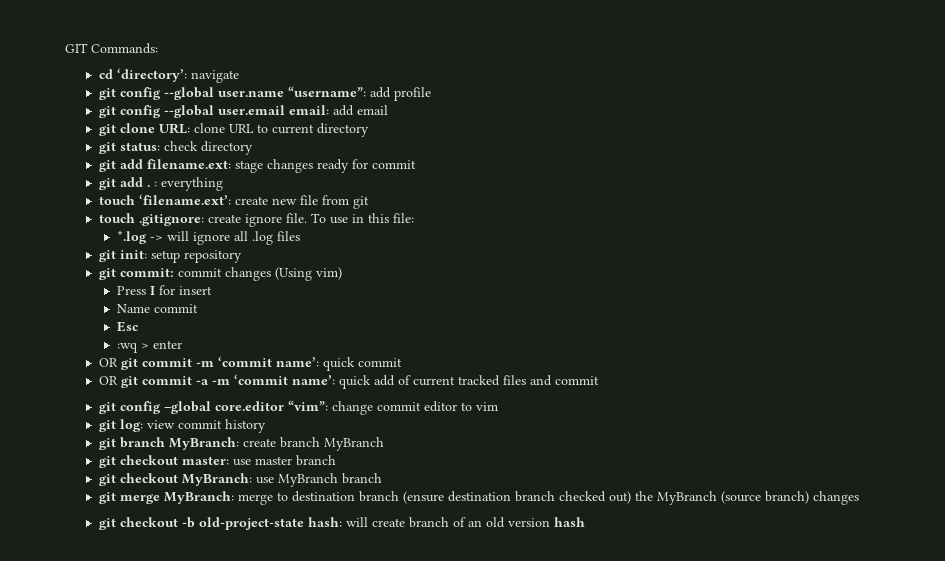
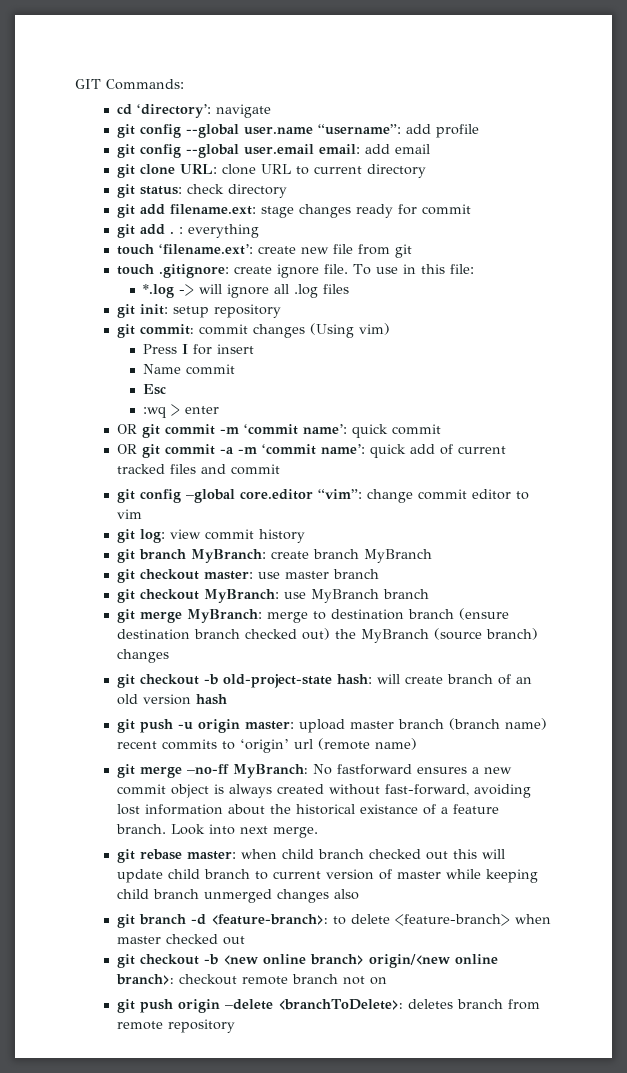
+ git push -u origin master: upload master branch (branch name) recent commits to ‘origin’ url (remote name)
+ git merge –no-ff MyBranch: No fastforward ensures a new commit object is always created without fast-forward, avoiding lost information about the historical existance of a feature branch. Look into next merge.
+ git rebase master: when child branch checked out this will update child branch to current version of master while keeping child branch unmerged changes also
+ git branch -d <feature-branch>: to delete <feature-branch> when master checked out
+ git checkout -b <new online branch> origin/<new online branch>: checkout remote branch not on
+ git push origin –delete <branchToDelete>: deletes branch from remote repository

